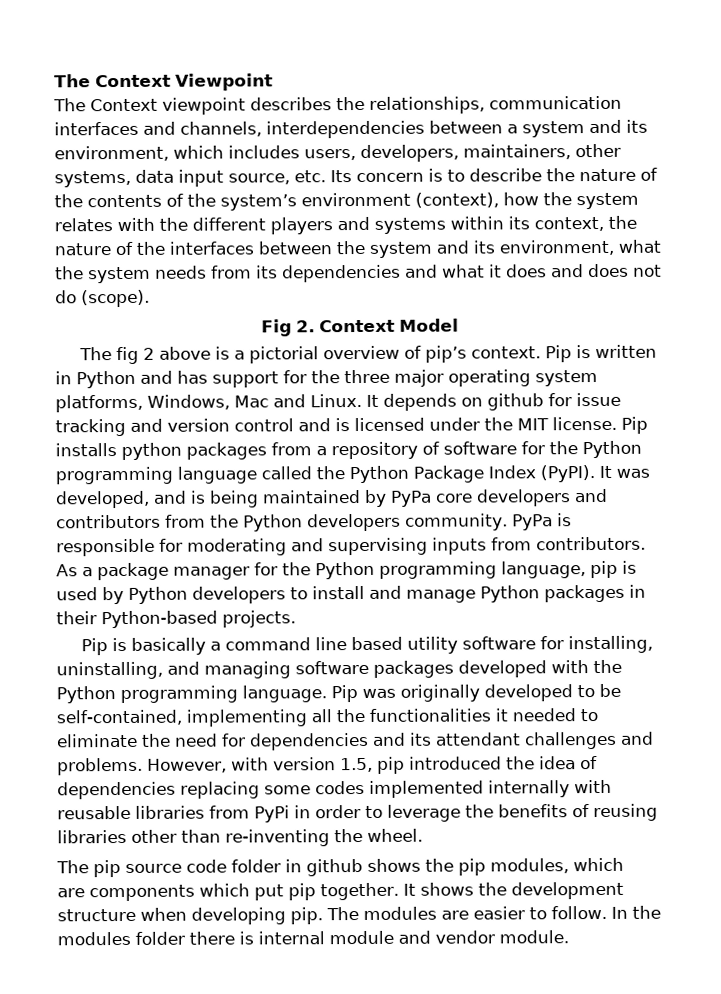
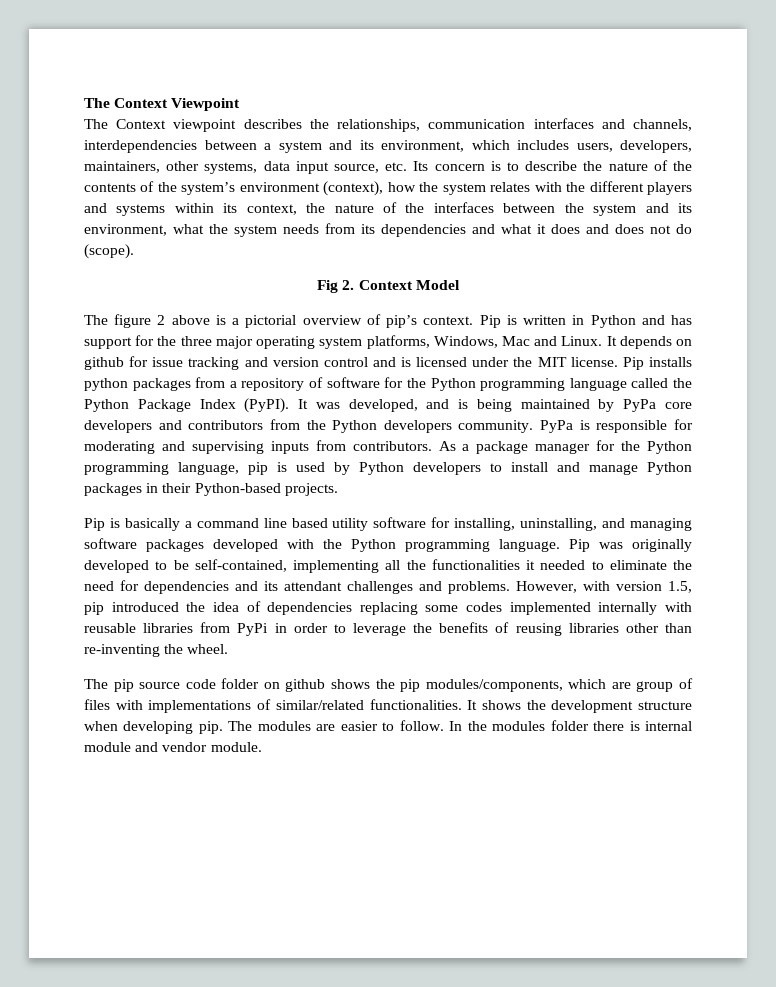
- The fig 2 above is a pictorial overview of pip’s context.
+ The figure 2 above is a pictorial overview of pip’s context.
- The pip source code folder in github shows the pip modules, which
- are components which put pip together.
+ The pip source code folder on github shows the pip modules/components, which are group of files with implementations of similar/related functionalities.

